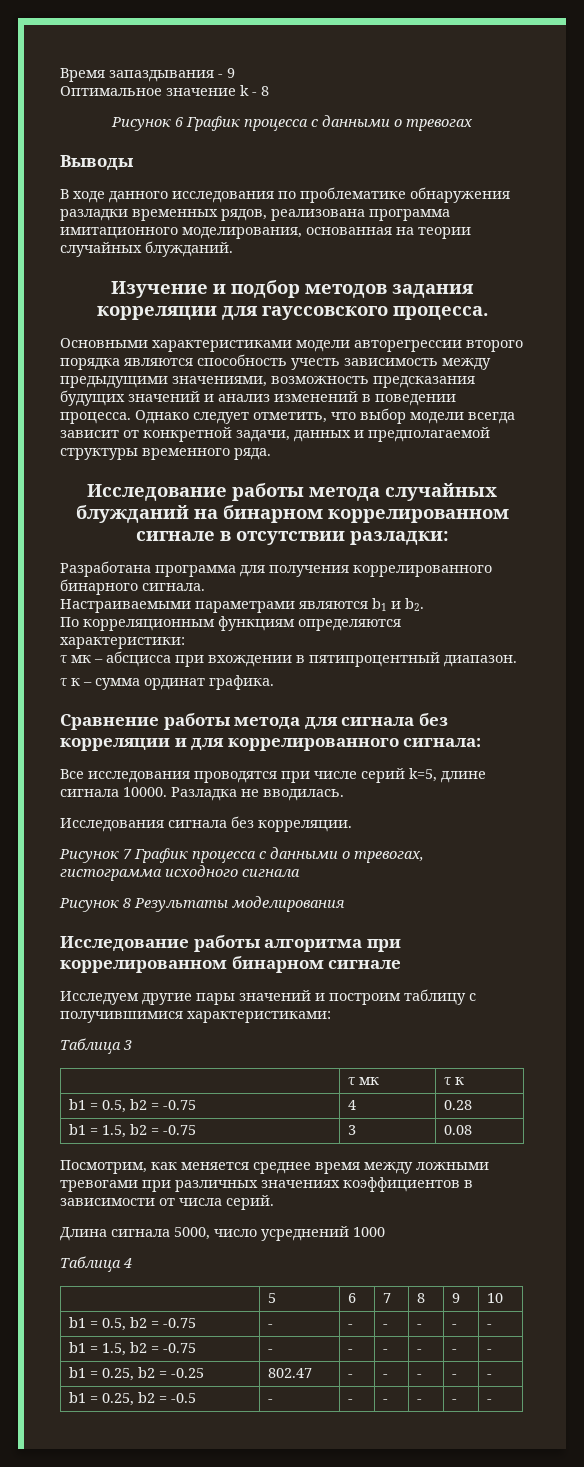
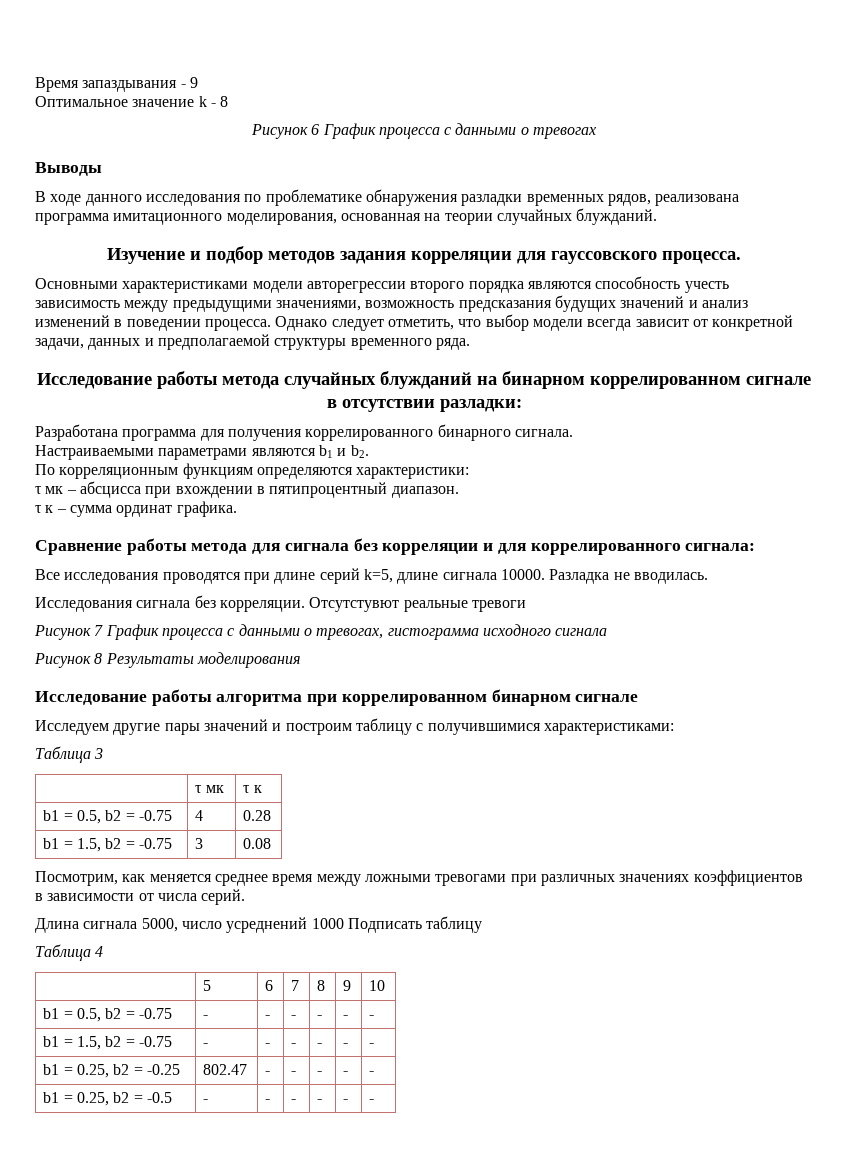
- Все исследования проводятся при числе серий k=5, длине сигнала 10000.
+ Все исследования проводятся при длине серий k=5, длине сигнала 10000.
+ Отсутстувют реальные тревоги
- Длина сигнала 5000, число усреднений 1000
+ Длина сигнала 5000, число усреднений 1000 Подписать таблицу

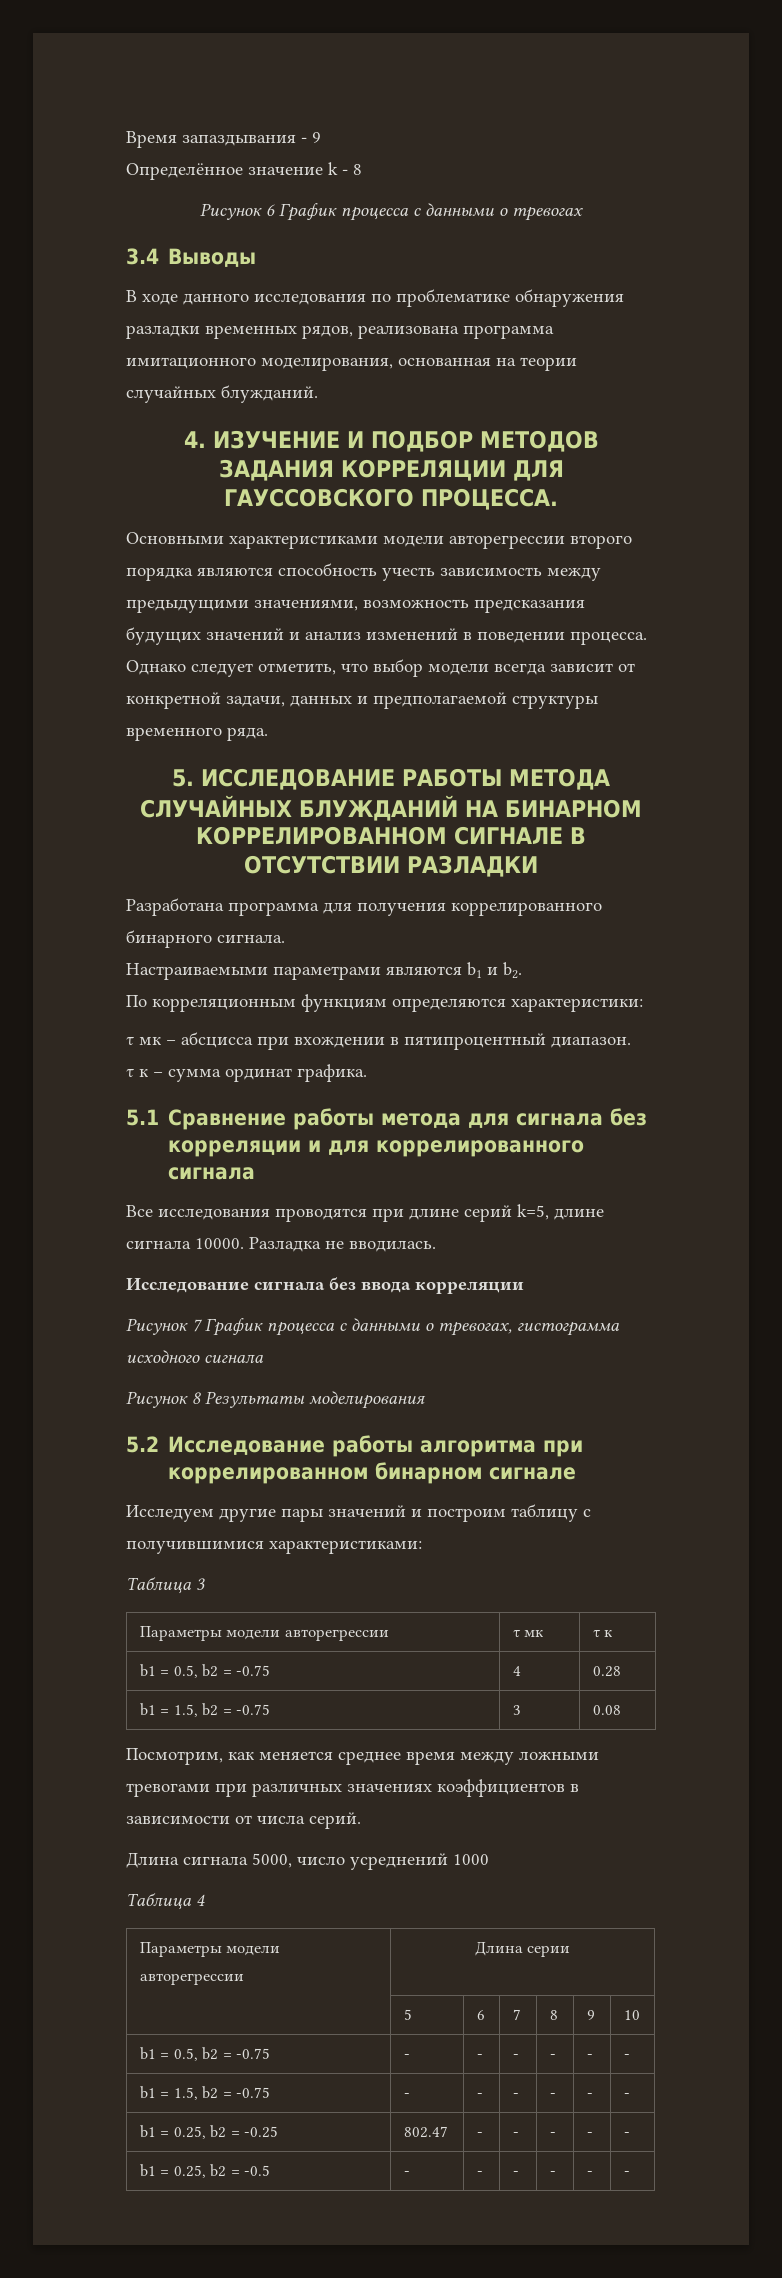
- Оптимальное значение k - 8
+ Определённое значение k - 8
- Выводы
+ 3.4 Выводы
- Изучение и подбор методов задания корреляции для гауссовского процесса.
+ 4. ИЗУЧЕНИЕ И ПОДБОР МЕТОДОВ ЗАДАНИЯ КОРРЕЛЯЦИИ ДЛЯ ГАУССОВСКОГО ПРОЦЕССА.
- Исследование работы метода случайных блужданий на бинарном коррелированном сигнале в отсутствии разладки:
+ 5. ИССЛЕДОВАНИЕ РАБОТЫ МЕТОДА СЛУЧАЙНЫХ БЛУЖДАНИЙ НА БИНАРНОМ КОРРЕЛИРОВАННОМ СИГНАЛЕ В ОТСУТСТВИИ РАЗЛАДКИ
- Сравнение работы метода для сигнала без корреляции и для коррелированного сигнала:
+ 5.1 Сравнение работы метода для сигнала без корреляции и для коррелированного сигнала
- Исследования сигнала без корреляции. Отсутстувют реальные тревоги
+ Исследование сигнала без ввода корреляции
- Исследование работы алгоритма при коррелированном бинарном сигнале
+ 5.2 Исследование работы алгоритма при коррелированном бинарном сигнале
- | τ мк | τ к
+ Параметры модели авторегрессии | τ мк | τ к
- Длина сигнала 5000, число усреднений 1000 Подписать таблицу
+ Длина сигнала 5000, число усреднений 1000
+ Параметры модели авторегрессии | Длина серии

